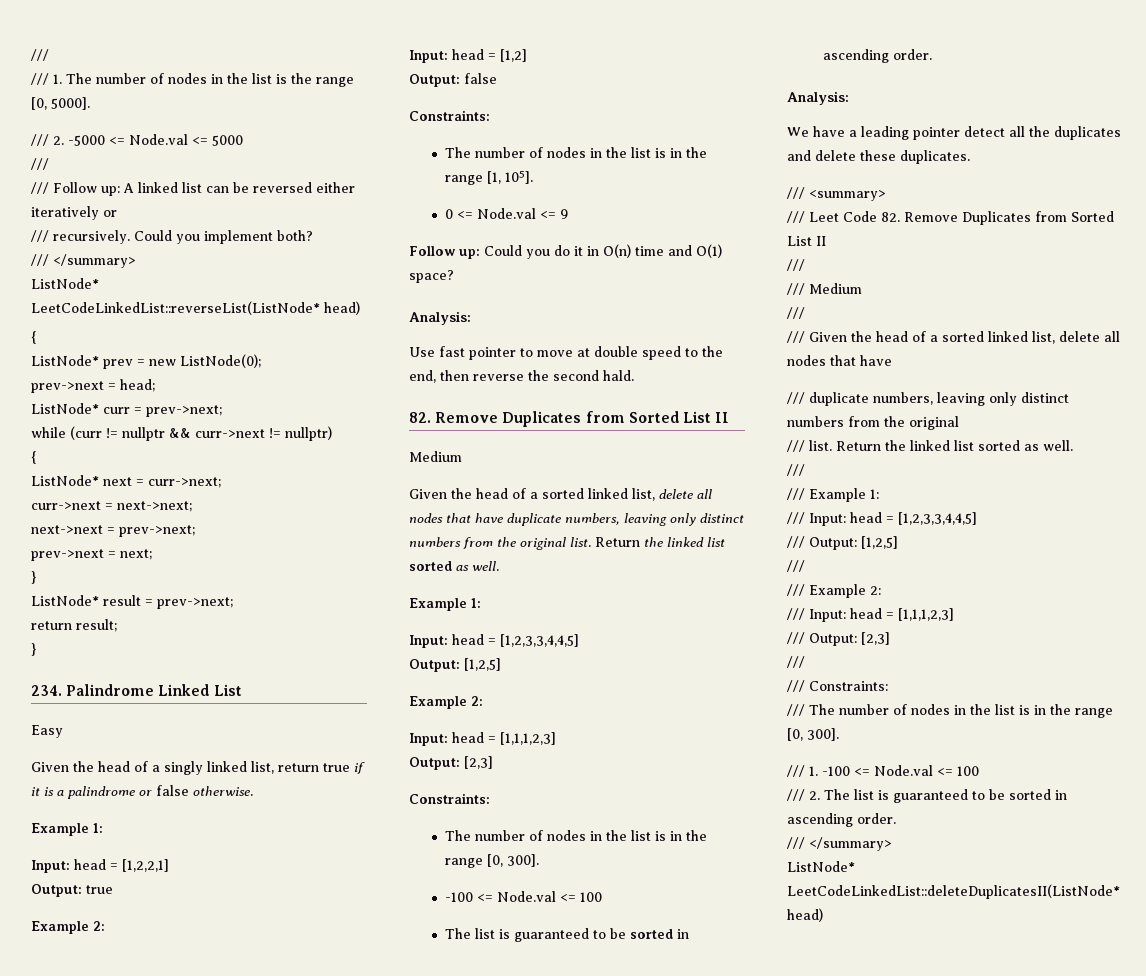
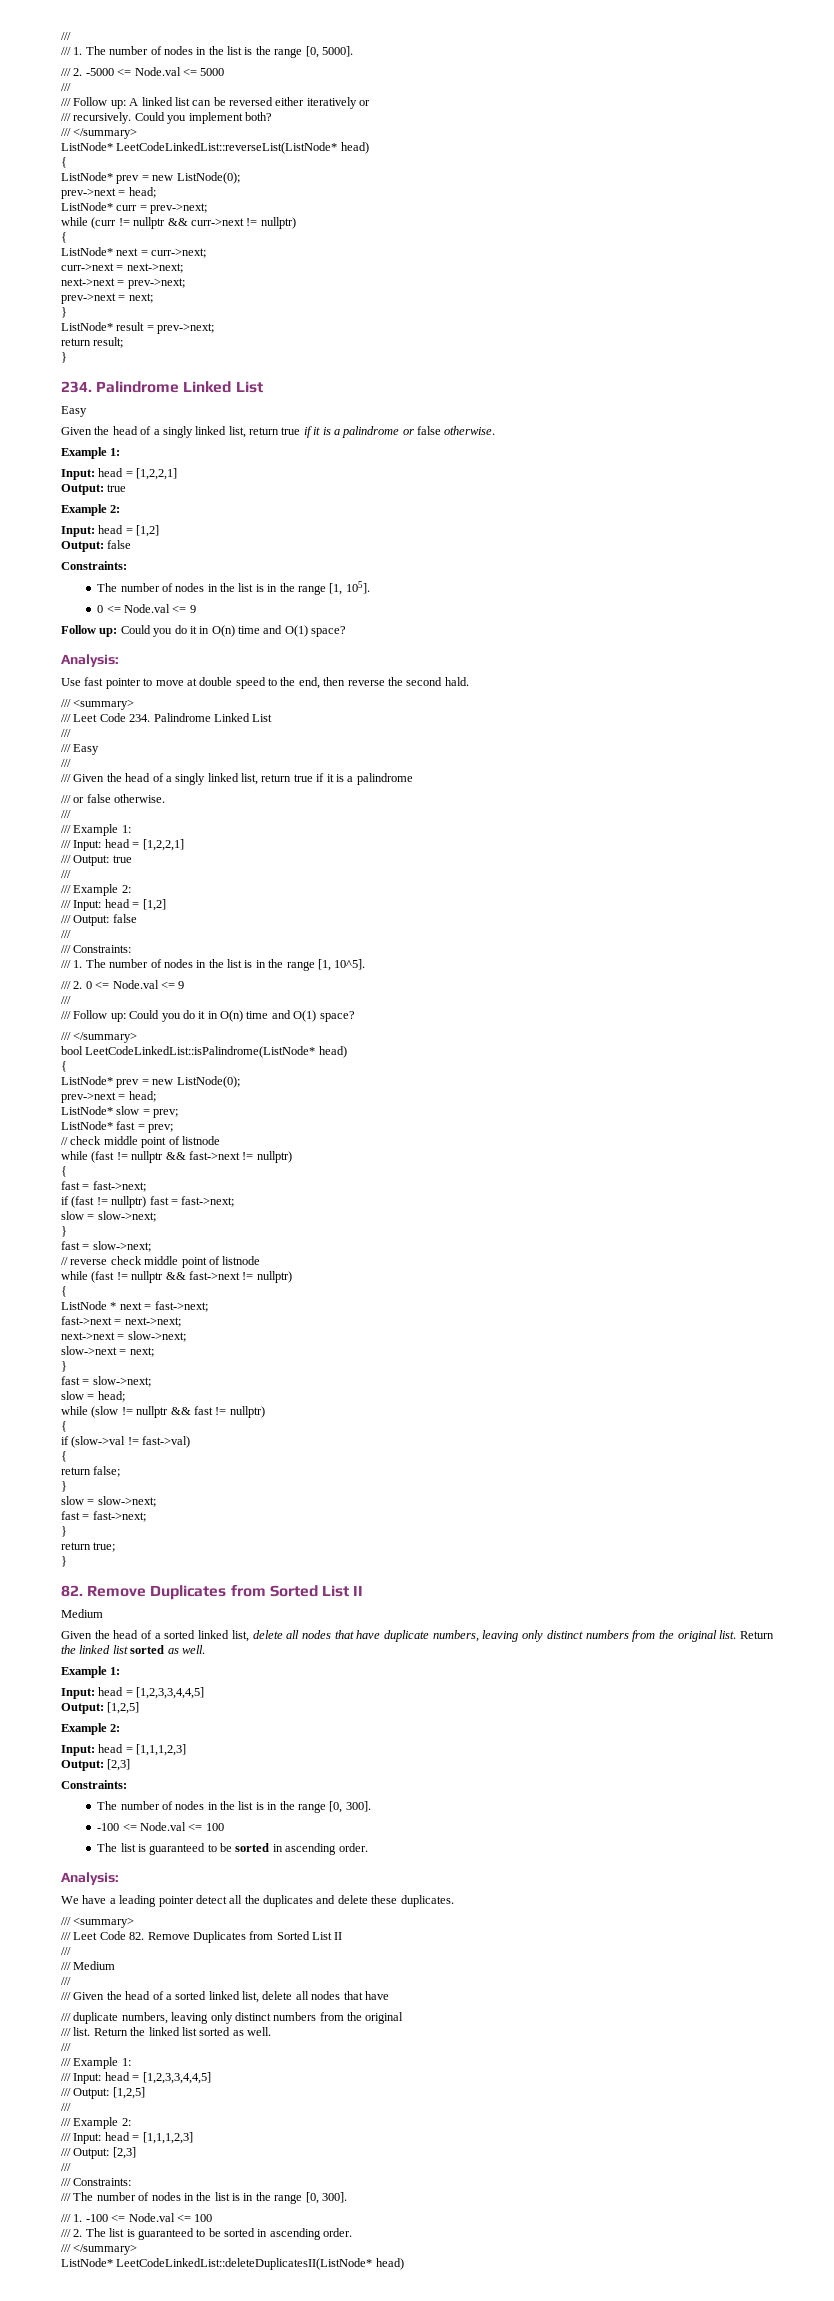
  Use fast pointer to move at double speed to the end, then reverse the second hald.
+ /// <summary>
+ /// Leet Code 234. Palindrome Linked List
+ ///
+ /// Easy
+ ///
+ /// Given the head of a singly linked list, return true if it is a palindrome
+ /// or false otherwise.
+ ///
+ /// Example 1:
+ /// Input: head = [1,2,2,1]
+ /// Output: true
+ ///
+ /// Example 2:
+ /// Input: head = [1,2]
+ /// Output: false
+ ///
+ /// Constraints:
+ /// 1. The number of nodes in the list is in the range [1, 10^5].
+ /// 2. 0 <= Node.val <= 9
+ ///
+ /// Follow up: Could you do it in O(n) time and O(1) space?
+ /// </summary>
+ bool LeetCodeLinkedList::isPalindrome(ListNode* head)
+ {
+ ListNode* prev = new ListNode(0);
+ prev->next = head;
+ ListNode* slow = prev;
+ ListNode* fast = prev;
+ // check middle point of listnode
+ while (fast != nullptr && fast->next != nullptr)
+ {
+ fast = fast->next;
+ if (fast != nullptr) fast = fast->next;
+ slow = slow->next;
+ }
+ fast = slow->next;
+ // reverse check middle point of listnode
+ while (fast != nullptr && fast->next != nullptr)
+ {
+ ListNode * next = fast->next;
+ fast->next = next->next;
+ next->next = slow->next;
+ slow->next = next;
+ }
+ fast = slow->next;
+ slow = head;
+ while (slow != nullptr && fast != nullptr)
+ {
+ if (slow->val != fast->val)
+ {
+ return false;
+ }
+ slow = slow->next;
+ fast = fast->next;
+ }
+ return true;
+ }

